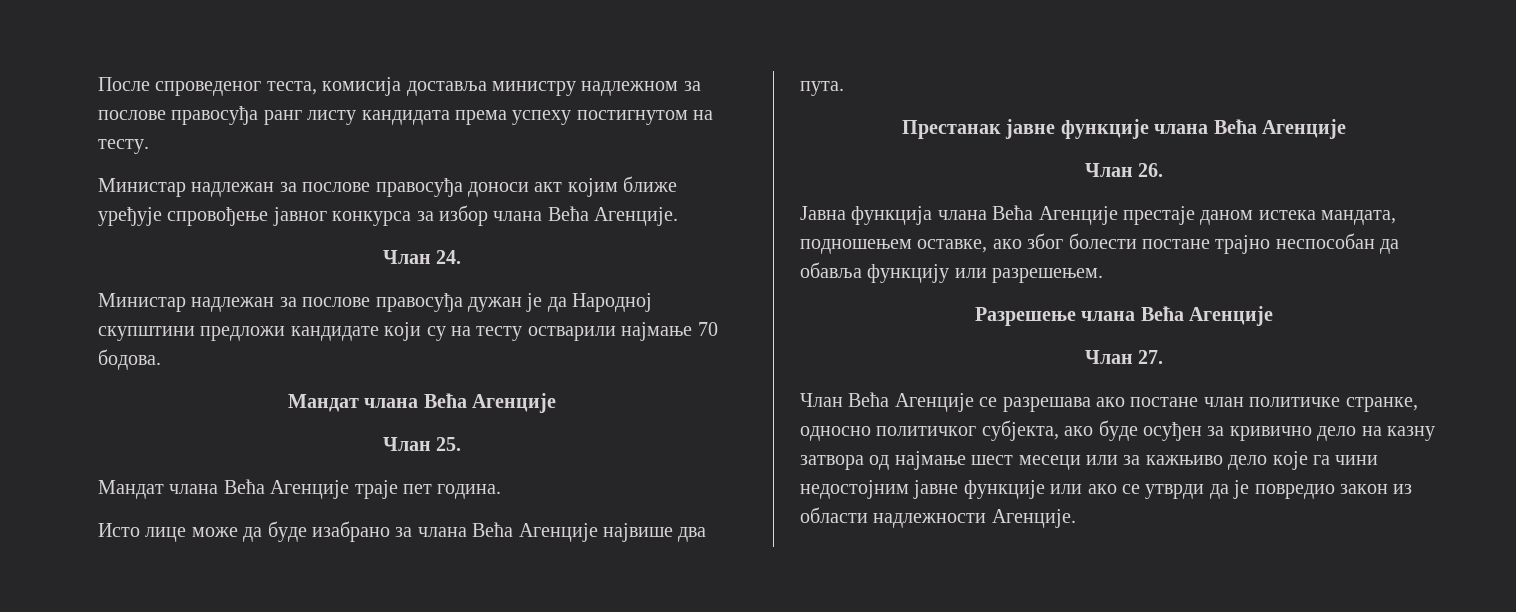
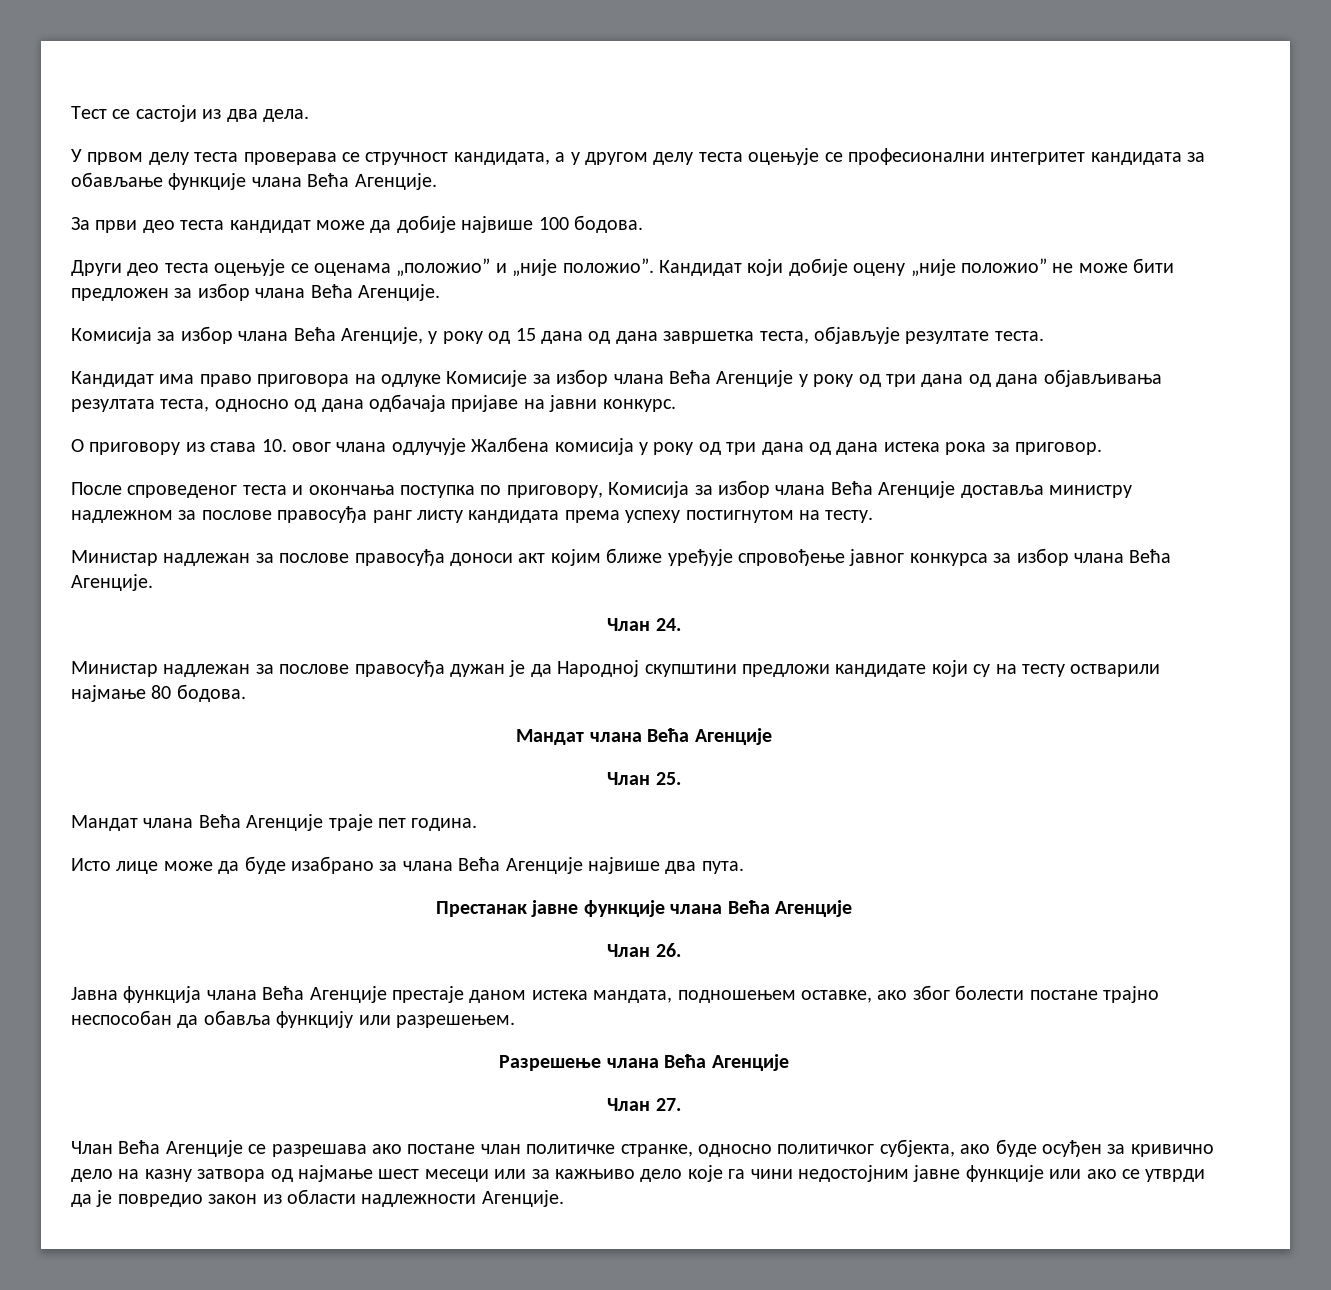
- После спроведеног теста, комисија доставља министру надлежном за послове правосуђа ранг листу кандидата према успеху постигнутом на тесту.
+ Тест се састоји из два дела.
+ У првом делу теста проверава се стручност кандидата, а у другом делу теста оцењује се професионални интегритет кандидата за обављање функције члана Већа Агенције.
+ За први део теста кандидат може да добије највише 100 бодова.
+ Други део теста оцењује се оценама „положио” и „није положио”. Кандидат који добије оцену „није положио” не може бити предложен за избор члана Већа Агенције.
+ Комисија за избор члана Већа Агенције, у року од 15 дана од дана завршетка теста, објављује резултате теста.
+ Кандидат има право приговора на одлуке Комисије за избор члана Већа Агенције у року од три дана од дана објављивања резултата теста, односно од дана одбачаја пријаве на јавни конкурс.
+ О приговору из става 10. овог члана одлучује Жалбена комисија у року од три дана од дана истека рока за приговор.
+ После спроведеног теста и окончања поступка по приговору, Комисија за избор члана Већа Агенције доставља министру надлежном за послове правосуђа ранг листу кандидата према успеху постигнутом на тесту.
- Министар надлежан за послове правосуђа дужан је да Народној скупштини предложи кандидате који су на тесту остварили најмање 70 бодова.
+ Министар надлежан за послове правосуђа дужан је да Народној скупштини предложи кандидате који су на тесту остварили најмање 80 бодова.

